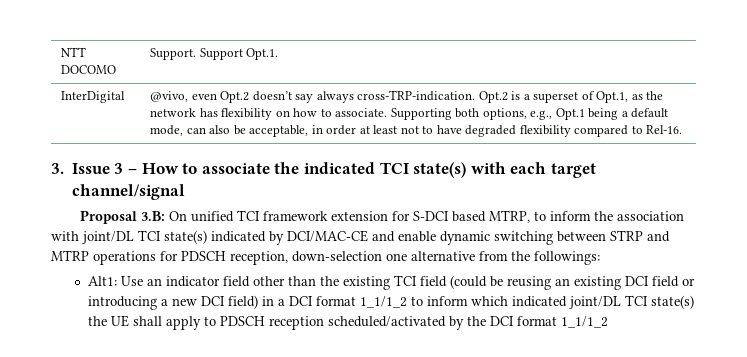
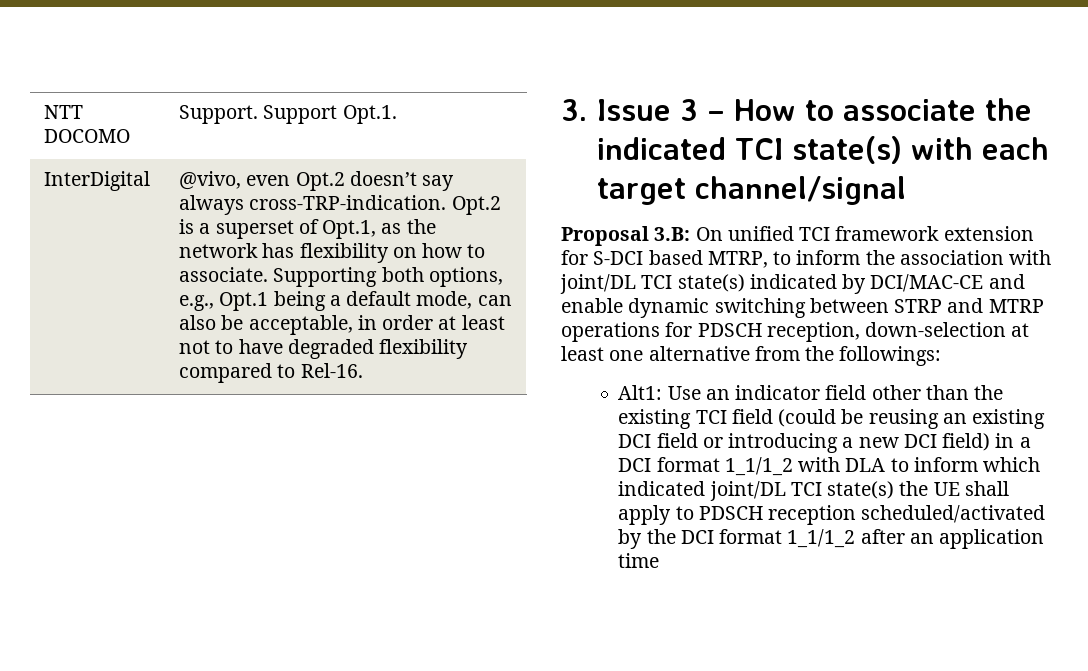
- Proposal 3.B: On unified TCI framework extension for S-DCI based MTRP, to inform the association with joint/DL TCI state(s) indicated by DCI/MAC-CE and enable dynamic switching between STRP and MTRP operations for PDSCH reception, down-selection one alternative from the followings:
+ Proposal 3.B: On unified TCI framework extension for S-DCI based MTRP, to inform the association with joint/DL TCI state(s) indicated by DCI/MAC-CE and enable dynamic switching between STRP and MTRP operations for PDSCH reception, down-selection at least one alternative from the followings:
- Alt1: Use an indicator field other than the existing TCI field (could be reusing an existing DCI field or introducing a new DCI field) in a DCI format 1_1/1_2 to inform which indicated joint/DL TCI state(s) the UE shall apply to PDSCH reception scheduled/activated by the DCI format 1_1/1_2
+ Alt1: Use an indicator field other than the existing TCI field (could be reusing an existing DCI field or introducing a new DCI field) in a DCI format 1_1/1_2 with DLA to inform which indicated joint/DL TCI state(s) the UE shall apply to PDSCH reception scheduled/activated by the DCI format 1_1/1_2 after an application time

